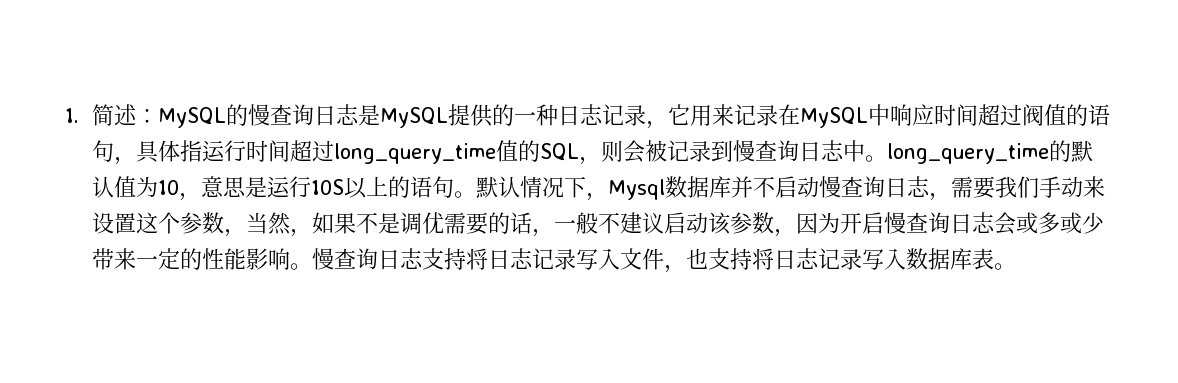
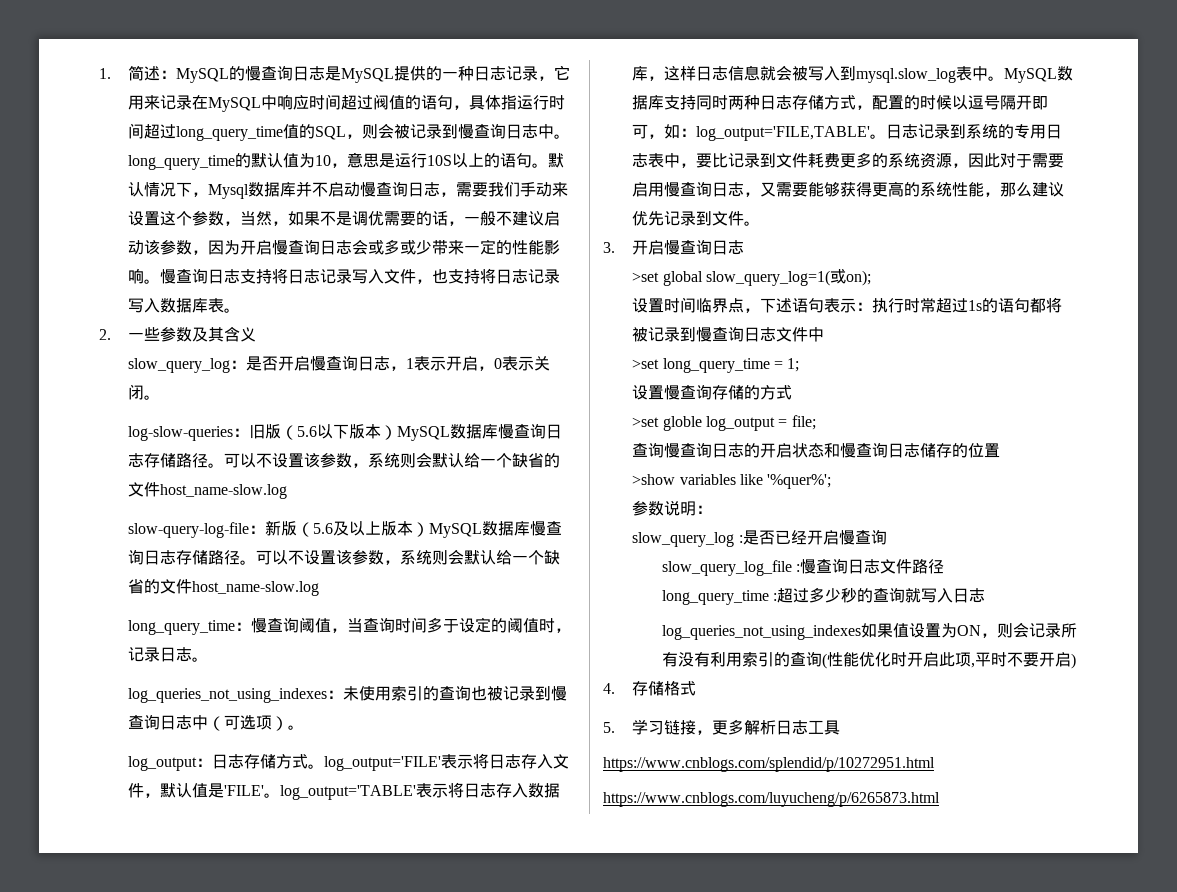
+ 2.一些参数及其含义
+ slow_query_log：是否开启慢查询日志，1表示开启，0表示关闭。
+ log-slow-queries：旧版（5.6以下版本）MySQL数据库慢查询日志存储路径。可以不设置该参数，系统则会默认给一个缺省的文件host_name-slow.log
+ slow-query-log-file：新版（5.6及以上版本）MySQL数据库慢查询日志存储路径。可以不设置该参数，系统则会默认给一个缺省的文件host_name-slow.log
+ long_query_time：慢查询阈值，当查询时间多于设定的阈值时，记录日志。
+ log_queries_not_using_indexes：未使用索引的查询也被记录到慢查询日志中（可选项）。
+ log_output：日志存储方式。log_output='FILE'表示将日志存入文件，默认值是'FILE'。log_output='TABLE'表示将日志存入数据库，这样日志信息就会被写入到mysql.slow_log表中。MySQL数据库支持同时两种日志存储方式，配置的时候以逗号隔开即可，如：log_output='FILE,TABLE'。日志记录到系统的专用日志表中，要比记录到文件耗费更多的系统资源，因此对于需要启用慢查询日志，又需要能够获得更高的系统性能，那么建议优先记录到文件。
+ 3.开启慢查询日志
+ >set global slow_query_log=1(或on);
+ 设置时间临界点，下述语句表示：执行时常超过1s的语句都将被记录到慢查询日志文件中
+ >set long_query_time = 1;
+ 设置慢查询存储的方式
+ >set globle log_output = file;
+ 查询慢查询日志的开启状态和慢查询日志储存的位置
+ >show variables like '%quer%';
+ 参数说明：
+ slow_query_log :是否已经开启慢查询
+ slow_query_log_file :慢查询日志文件路径
+ long_query_time :超过多少秒的查询就写入日志
+ log_queries_not_using_indexes如果值设置为ON，则会记录所有没有利用索引的查询(性能优化时开启此项,平时不要开启)
+ 4.存储格式
+ 5.学习链接，更多解析日志工具
+ https://www.cnblogs.com/splendid/p/10272951.html
+ https://www.cnblogs.com/luyucheng/p/6265873.html

